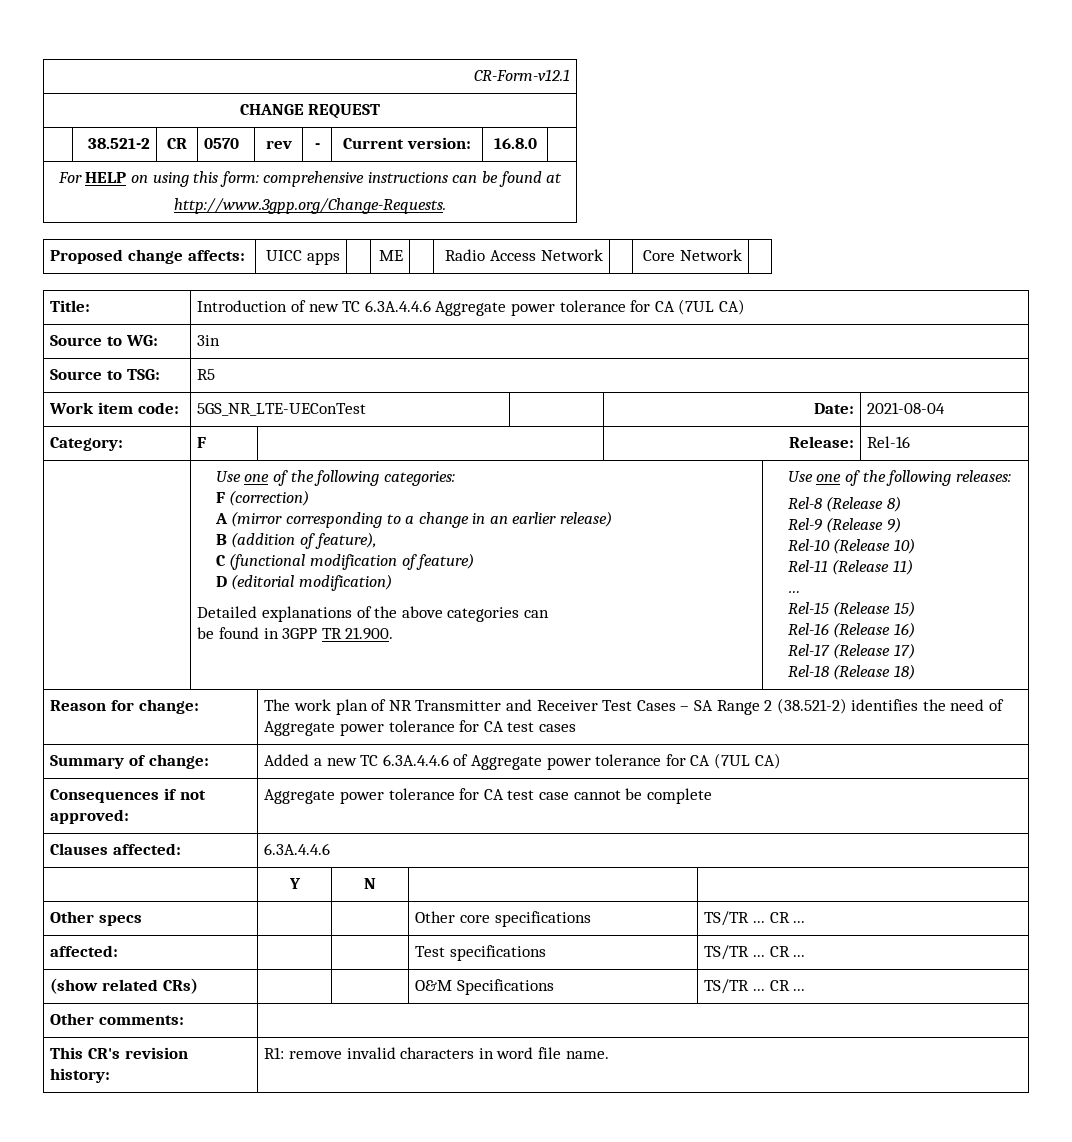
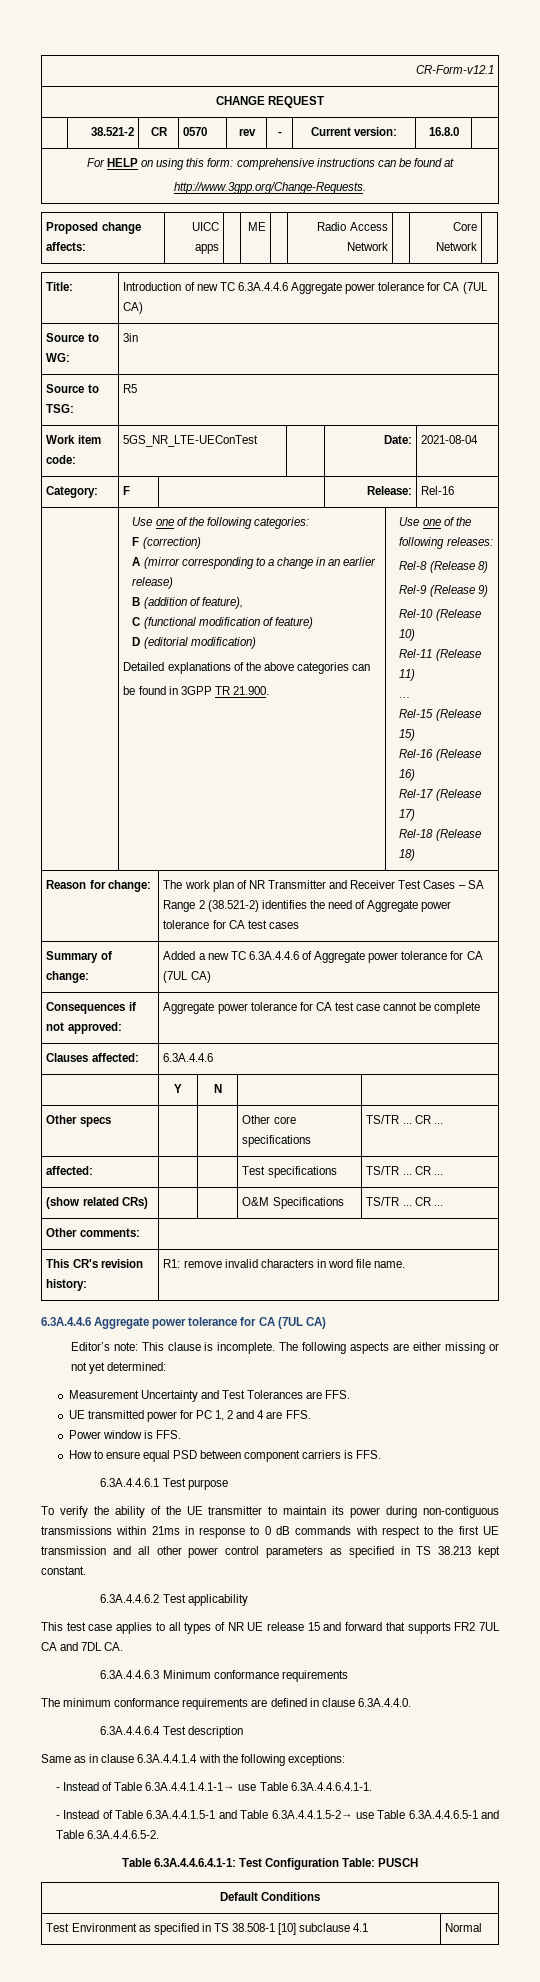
  This CR's revision history: | R1: remove invalid characters in word file name.
+ 6.3A.4.4.6 Aggregate power tolerance for CA (7UL CA)
+ Editor’s note: This clause is incomplete. The following aspects are either missing or not yet determined:
+ Measurement Uncertainty and Test Tolerances are FFS.
+ UE transmitted power for PC 1, 2 and 4 are FFS.
+ Power window is FFS.
+ How to ensure equal PSD between component carriers is FFS.
+ 6.3A.4.4.6.1 Test purpose
+ To verify the ability of the UE transmitter to maintain its power during non-contiguous transmissions within 21ms in response to 0 dB commands with respect to the first UE transmission and all other power control parameters as specified in TS 38.213 kept constant.
+ 6.3A.4.4.6.2 Test applicability
+ This test case applies to all types of NR UE release 15 and forward that supports FR2 7UL CA and 7DL CA.
+ 6.3A.4.4.6.3 Minimum conformance requirements
+ The minimum conformance requirements are defined in clause 6.3A.4.4.0.
+ 6.3A.4.4.6.4 Test description
+ Same as in clause 6.3A.4.4.1.4 with the following exceptions:
+ - Instead of Table 6.3A.4.4.1.4.1-1→ use Table 6.3A.4.4.6.4.1-1.
+ - Instead of Table 6.3A.4.4.1.5-1 and Table 6.3A.4.4.1.5-2→ use Table 6.3A.4.4.6.5-1 and Table 6.3A.4.4.6.5-2.
+ Table 6.3A.4.4.6.4.1-1: Test Configuration Table: PUSCH
+ Default Conditions
+ Test Environment as specified in TS 38.508-1 [10] subclause 4.1 | Normal

